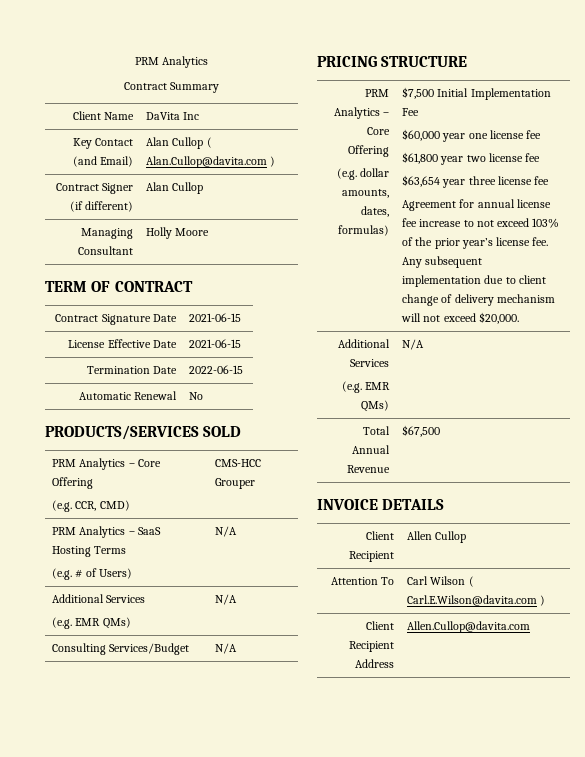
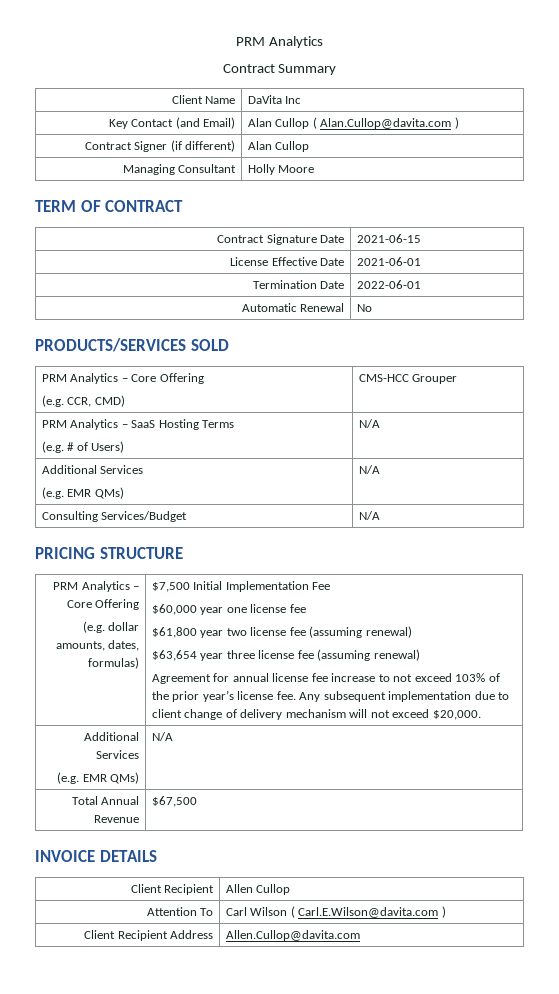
- License Effective Date | 2021-06-15
+ License Effective Date | 2021-06-01
- Termination Date | 2022-06-15
+ Termination Date | 2022-06-01
- $61,800 year two license fee
+ $61,800 year two license fee (assuming renewal)
- $63,654 year three license fee
+ $63,654 year three license fee (assuming renewal)

